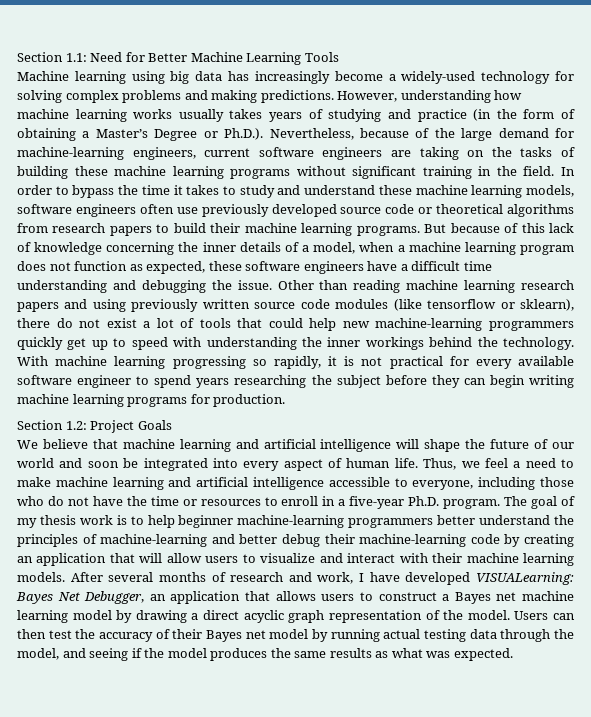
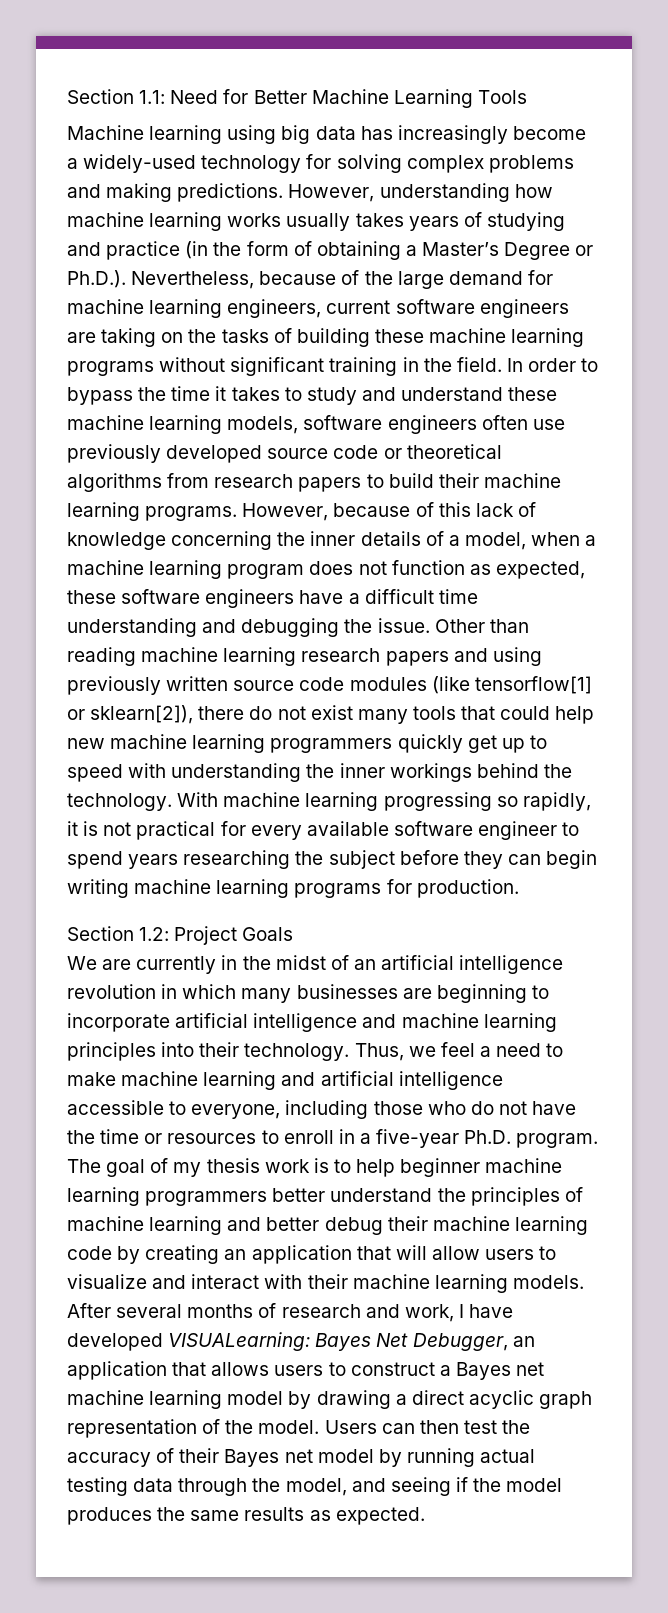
- However, understanding how machine learning works usually takes years of studying and practice (in the form of obtaining a Master’s Degree or Ph.D.). Nevertheless, because of the large demand for machine-learning engineers, current software engineers are taking on the tasks of building these machine learning programs without significant training in the field.
+ However, understanding how machine learning works usually takes years of studying and practice (in the form of obtaining a Master’s Degree or Ph.D.). Nevertheless, because of the large demand for machine learning engineers, current software engineers are taking on the tasks of building these machine learning programs without significant training in the field.
- But because of this lack of knowledge concerning the inner details of a model, when a machine learning program does not function as expected, these software engineers have a difficult time understanding and debugging the issue.
+ However, because of this lack of knowledge concerning the inner details of a model, when a machine learning program does not function as expected, these software engineers have a difficult time understanding and debugging the issue.
- Other than reading machine learning research papers and using previously written source code modules (like tensorflow or sklearn), there do not exist a lot of tools that could help new machine-learning programmers quickly get up to speed with understanding the inner workings behind the technology.
+ Other than reading machine learning research papers and using previously written source code modules (like tensorflow[1] or sklearn[2]), there do not exist many tools that could help new machine learning programmers quickly get up to speed with understanding the inner workings behind the technology.
- We believe that machine learning and artificial intelligence will shape the future of our world and soon be integrated into every aspect of human life.
+ We are currently in the midst of an artificial intelligence revolution in which many businesses are beginning to incorporate artificial intelligence and machine learning principles into their technology.
- The goal of my thesis work is to help beginner machine-learning programmers better understand the principles of machine-learning and better debug their machine-learning code by creating an application that will allow users to visualize and interact with their machine learning models.
+ The goal of my thesis work is to help beginner machine learning programmers better understand the principles of machine learning and better debug their machine learning code by creating an application that will allow users to visualize and interact with their machine learning models.
- Users can then test the accuracy of their Bayes net model by running actual testing data through the model, and seeing if the model produces the same results as what was expected.
+ Users can then test the accuracy of their Bayes net model by running actual testing data through the model, and seeing if the model produces the same results as expected.

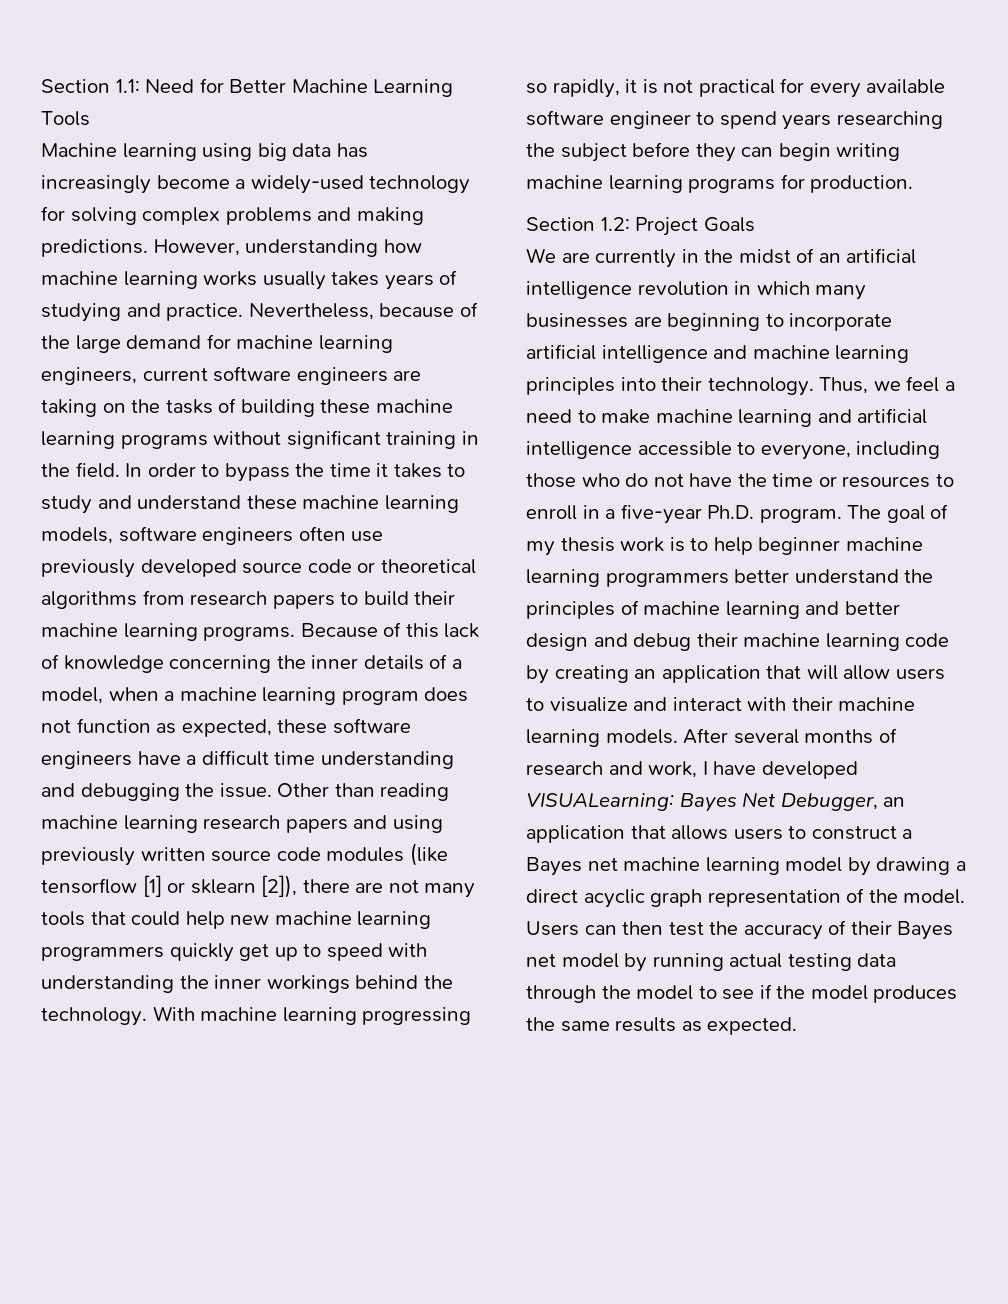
- However, understanding how machine learning works usually takes years of studying and practice (in the form of obtaining a Master’s Degree or Ph.D.). Nevertheless, because of the large demand for machine learning engineers, current software engineers are taking on the tasks of building these machine learning programs without significant training in the field.
+ However, understanding how machine learning works usually takes years of studying and practice. Nevertheless, because of the large demand for machine learning engineers, current software engineers are taking on the tasks of building these machine learning programs without significant training in the field.
- However, because of this lack of knowledge concerning the inner details of a model, when a machine learning program does not function as expected, these software engineers have a difficult time understanding and debugging the issue.
+ Because of this lack of knowledge concerning the inner details of a model, when a machine learning program does not function as expected, these software engineers have a difficult time understanding and debugging the issue.
- Other than reading machine learning research papers and using previously written source code modules (like tensorflow[1] or sklearn[2]), there do not exist many tools that could help new machine learning programmers quickly get up to speed with understanding the inner workings behind the technology.
+ Other than reading machine learning research papers and using previously written source code modules (like tensorflow [1] or sklearn [2]), there are not many tools that could help new machine learning programmers quickly get up to speed with understanding the inner workings behind the technology.
- The goal of my thesis work is to help beginner machine learning programmers better understand the principles of machine learning and better debug their machine learning code by creating an application that will allow users to visualize and interact with their machine learning models.
+ The goal of my thesis work is to help beginner machine learning programmers better understand the principles of machine learning and better design and debug their machine learning code by creating an application that will allow users to visualize and interact with their machine learning models.
- Users can then test the accuracy of their Bayes net model by running actual testing data through the model, and seeing if the model produces the same results as expected.
+ Users can then test the accuracy of their Bayes net model by running actual testing data through the model to see if the model produces the same results as expected.

